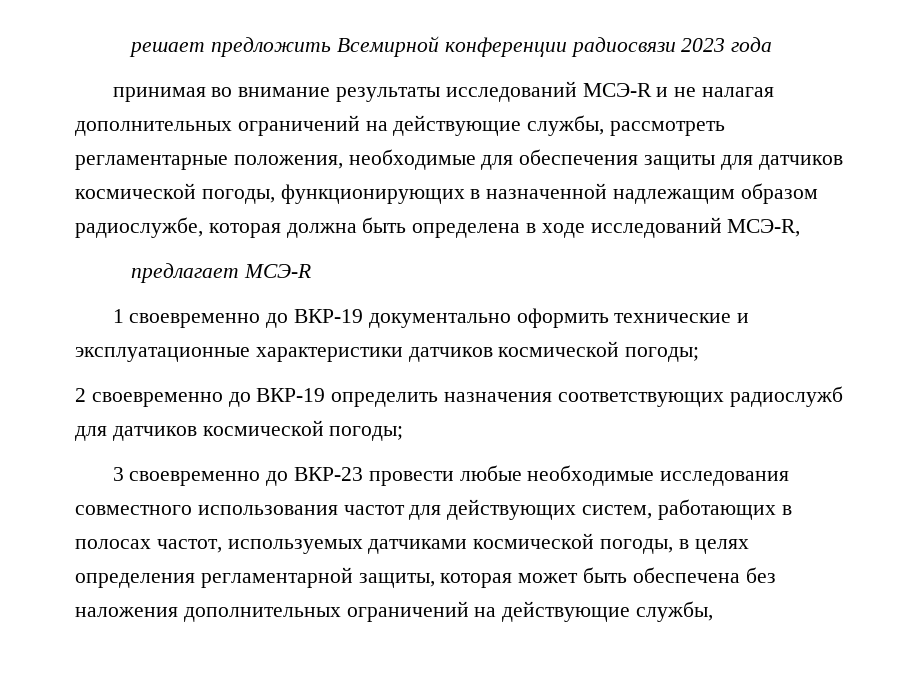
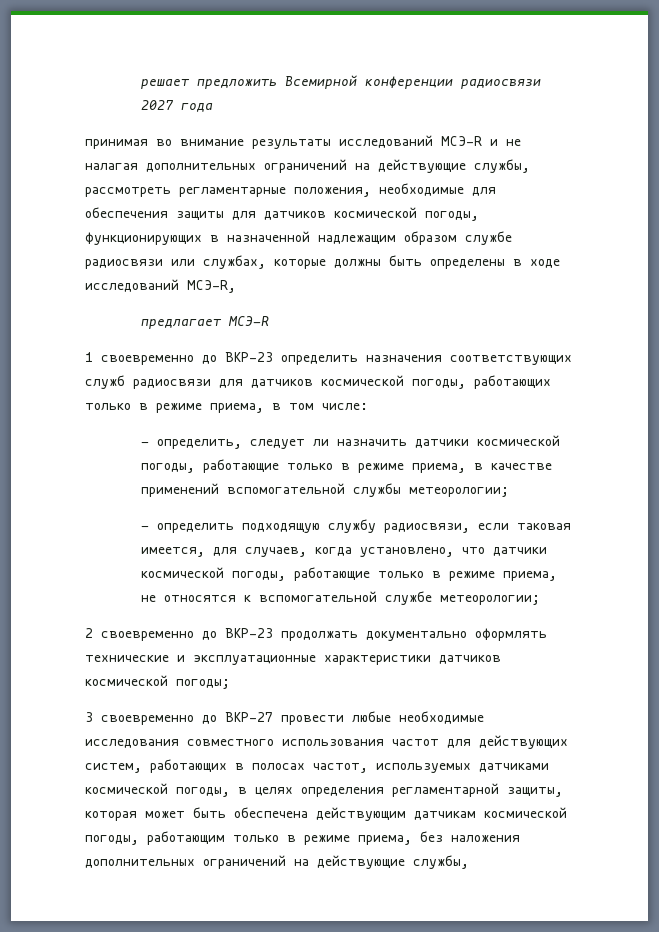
- решает предложить Всемирной конференции радиосвязи 2023 года
+ решает предложить Всемирной конференции радиосвязи 2027 года
- принимая во внимание результаты исследований МСЭ-R и не налагая дополнительных ограничений на действующие службы, рассмотреть регламентарные положения, необходимые для обеспечения защиты для датчиков космической погоды, функционирующих в назначенной надлежащим образом радиослужбе, которая должна быть определена в ходе исследований МСЭ-R,
+ принимая во внимание результаты исследований МСЭ-R и не налагая дополнительных ограничений на действующие службы, рассмотреть регламентарные положения, необходимые для обеспечения защиты для датчиков космической погоды, функционирующих в назначенной надлежащим образом службе радиосвязи или службах, которые должны быть определены в ходе исследований МСЭ-R,
- 1 своевременно до ВКР-19 документально оформить технические и эксплуатационные характеристики датчиков космической погоды;
+ 1 своевременно до ВКР-23 определить назначения соответствующих служб радиосвязи для датчиков космической погоды, работающих только в режиме приема, в том числе:
+ − определить, следует ли назначить датчики космической погоды, работающие только в режиме приема, в качестве применений вспомогательной службы метеорологии;
+ − определить подходящую службу радиосвязи, если таковая имеется, для случаев, когда установлено, что датчики космической погоды, работающие только в режиме приема, не относятся к вспомогательной службе метеорологии;
+ 2 своевременно до ВКР-23 продолжать документально оформлять технические и эксплуатационные характеристики датчиков космической погоды;
- 2 своевременно до ВКР-19 определить назначения соответствующих радиослужб для датчиков космической погоды;
- 3 своевременно до ВКР-23 провести любые необходимые исследования совместного использования частот для действующих систем, работающих в полосах частот, используемых датчиками космической погоды, в целях определения регламентарной защиты, которая может быть обеспечена без наложения дополнительных ограничений на действующие службы,
+ 3 своевременно до ВКР-27 провести любые необходимые исследования совместного использования частот для действующих систем, работающих в полосах частот, используемых датчиками космической погоды, в целях определения регламентарной защиты, которая может быть обеспечена действующим датчикам космической погоды, работающим только в режиме приема, без наложения дополнительных ограничений на действующие службы,

